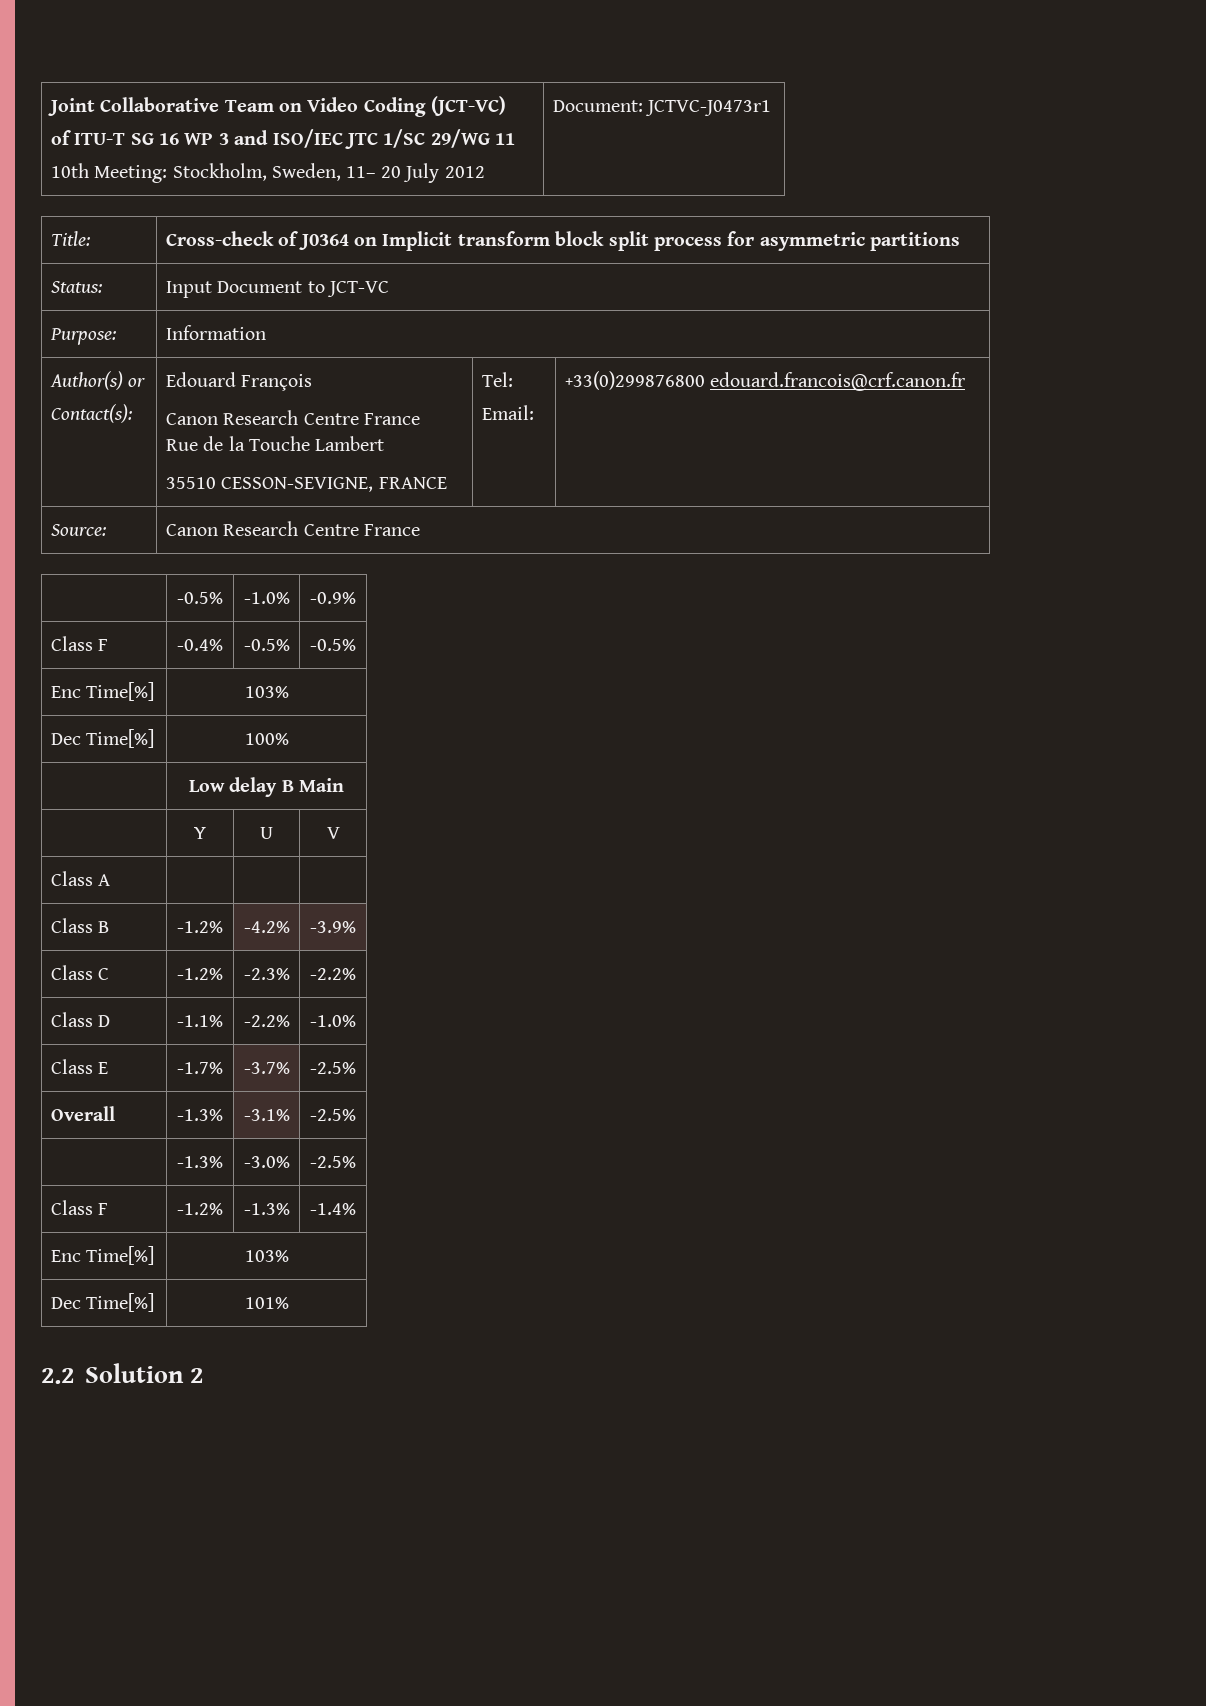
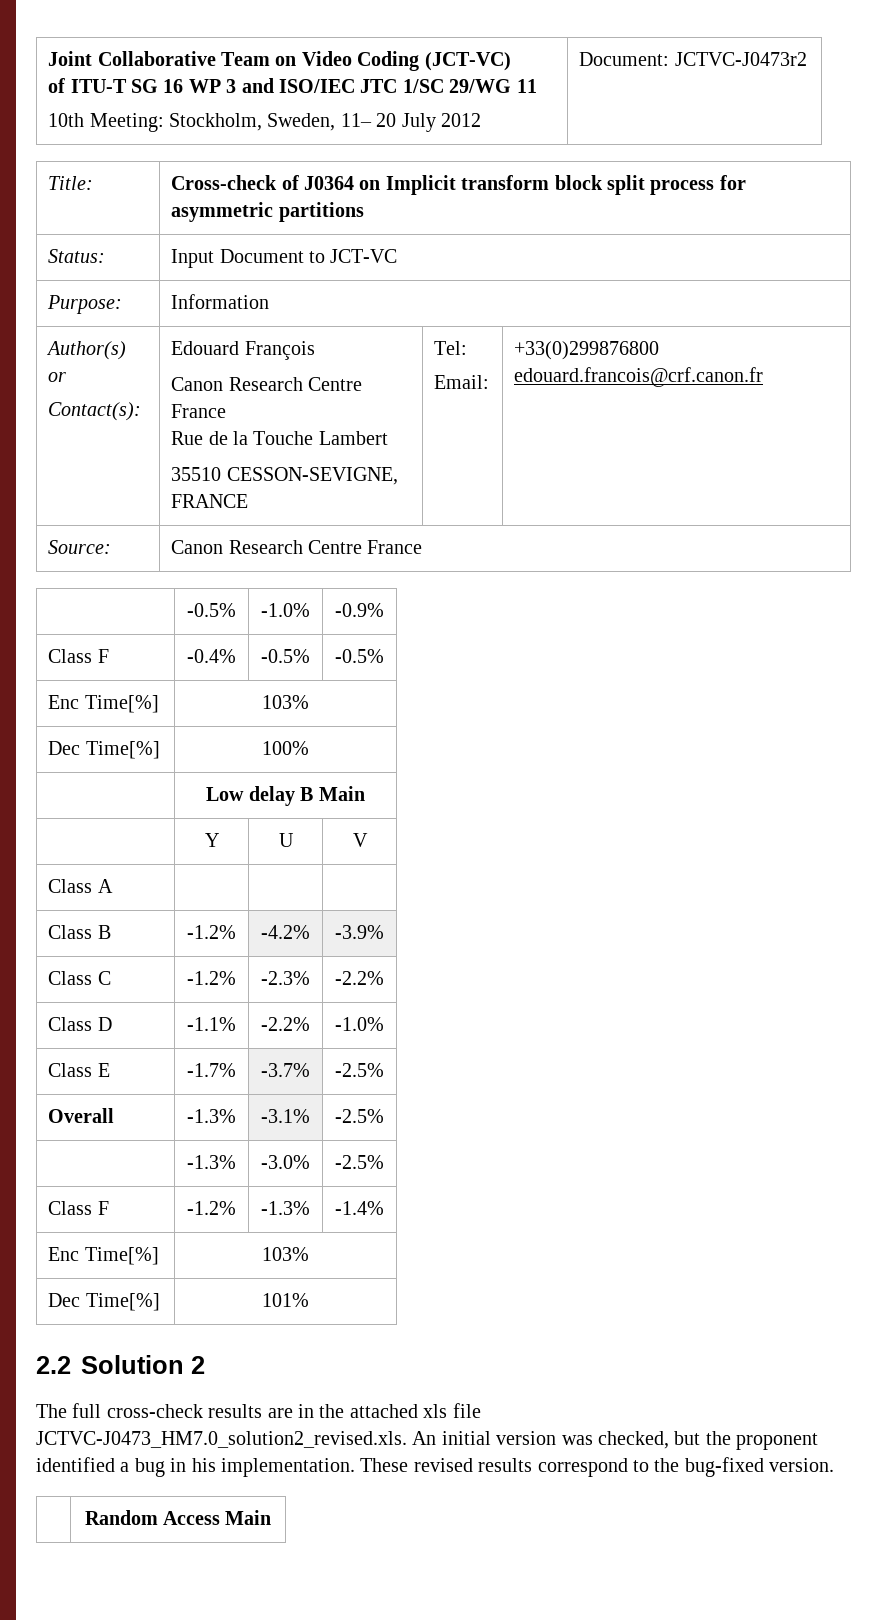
  Joint Collaborative Team on Video Coding (JCT-VC)
  of ITU-T SG 16 WP 3 and ISO/IEC JTC 1/SC 29/WG 11
- 10th Meeting: Stockholm, Sweden, 11– 20 July 2012 | Document: JCTVC-J0473r1
+ 10th Meeting: Stockholm, Sweden, 11– 20 July 2012 | Document: JCTVC-J0473r2
+ The full cross-check results are in the attached xls file JCTVC-J0473_HM7.0_solution2_revised.xls. An initial version was checked, but the proponent identified a bug in his implementation. These revised results correspond to the bug-fixed version.
+ | Random Access Main

